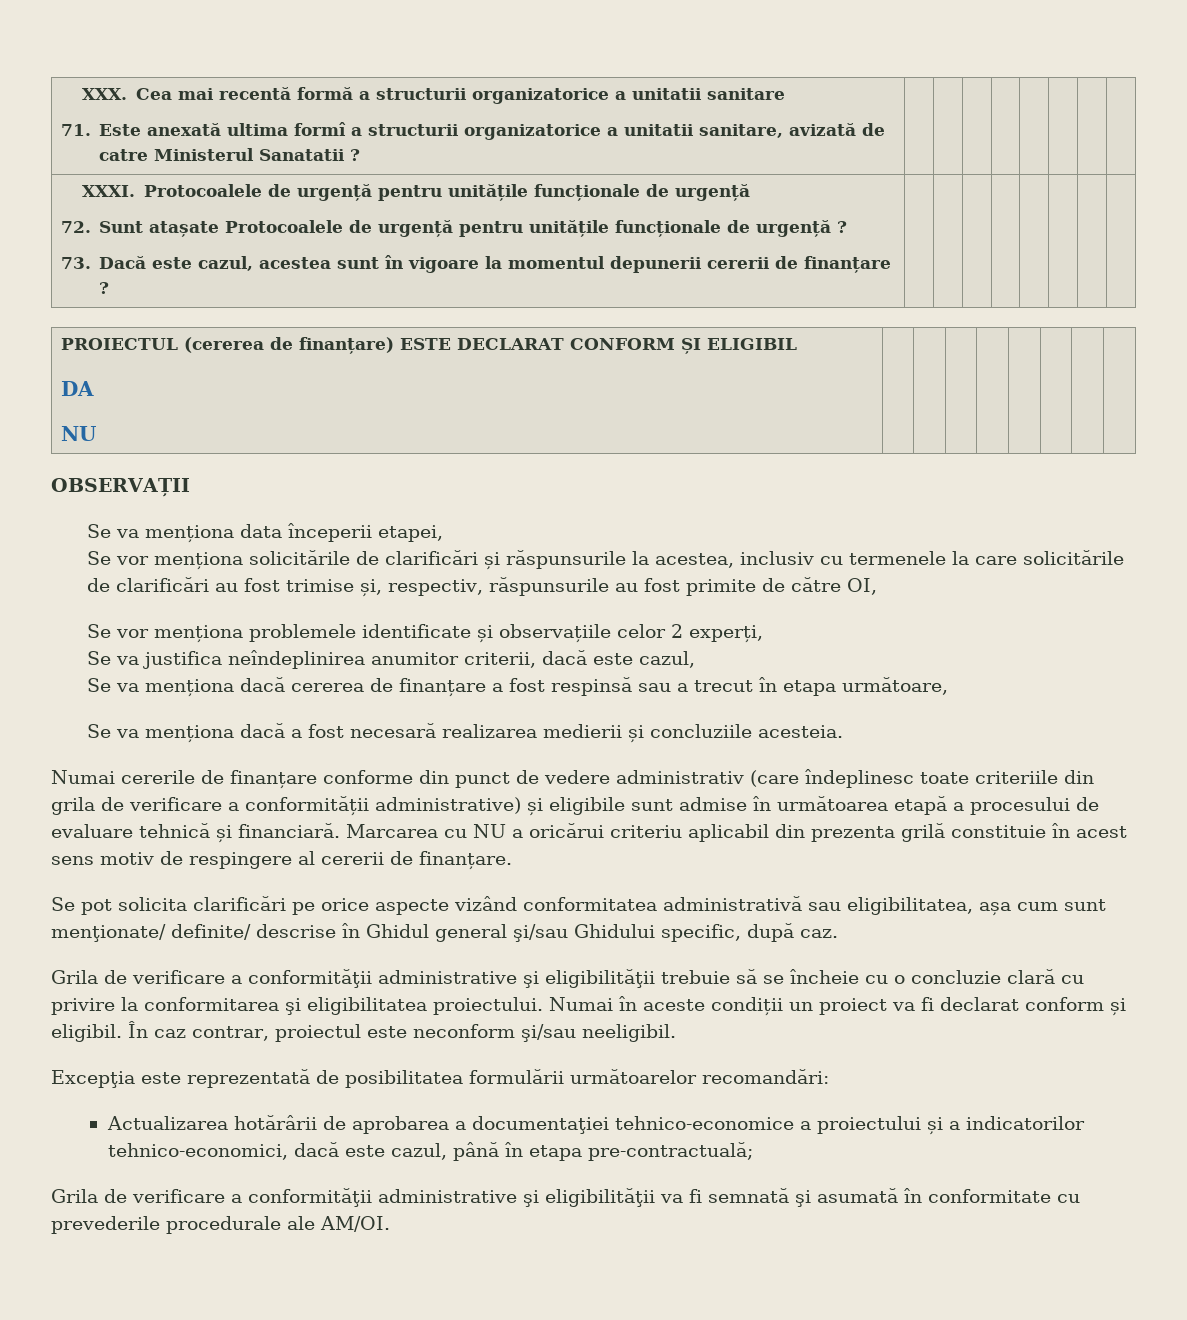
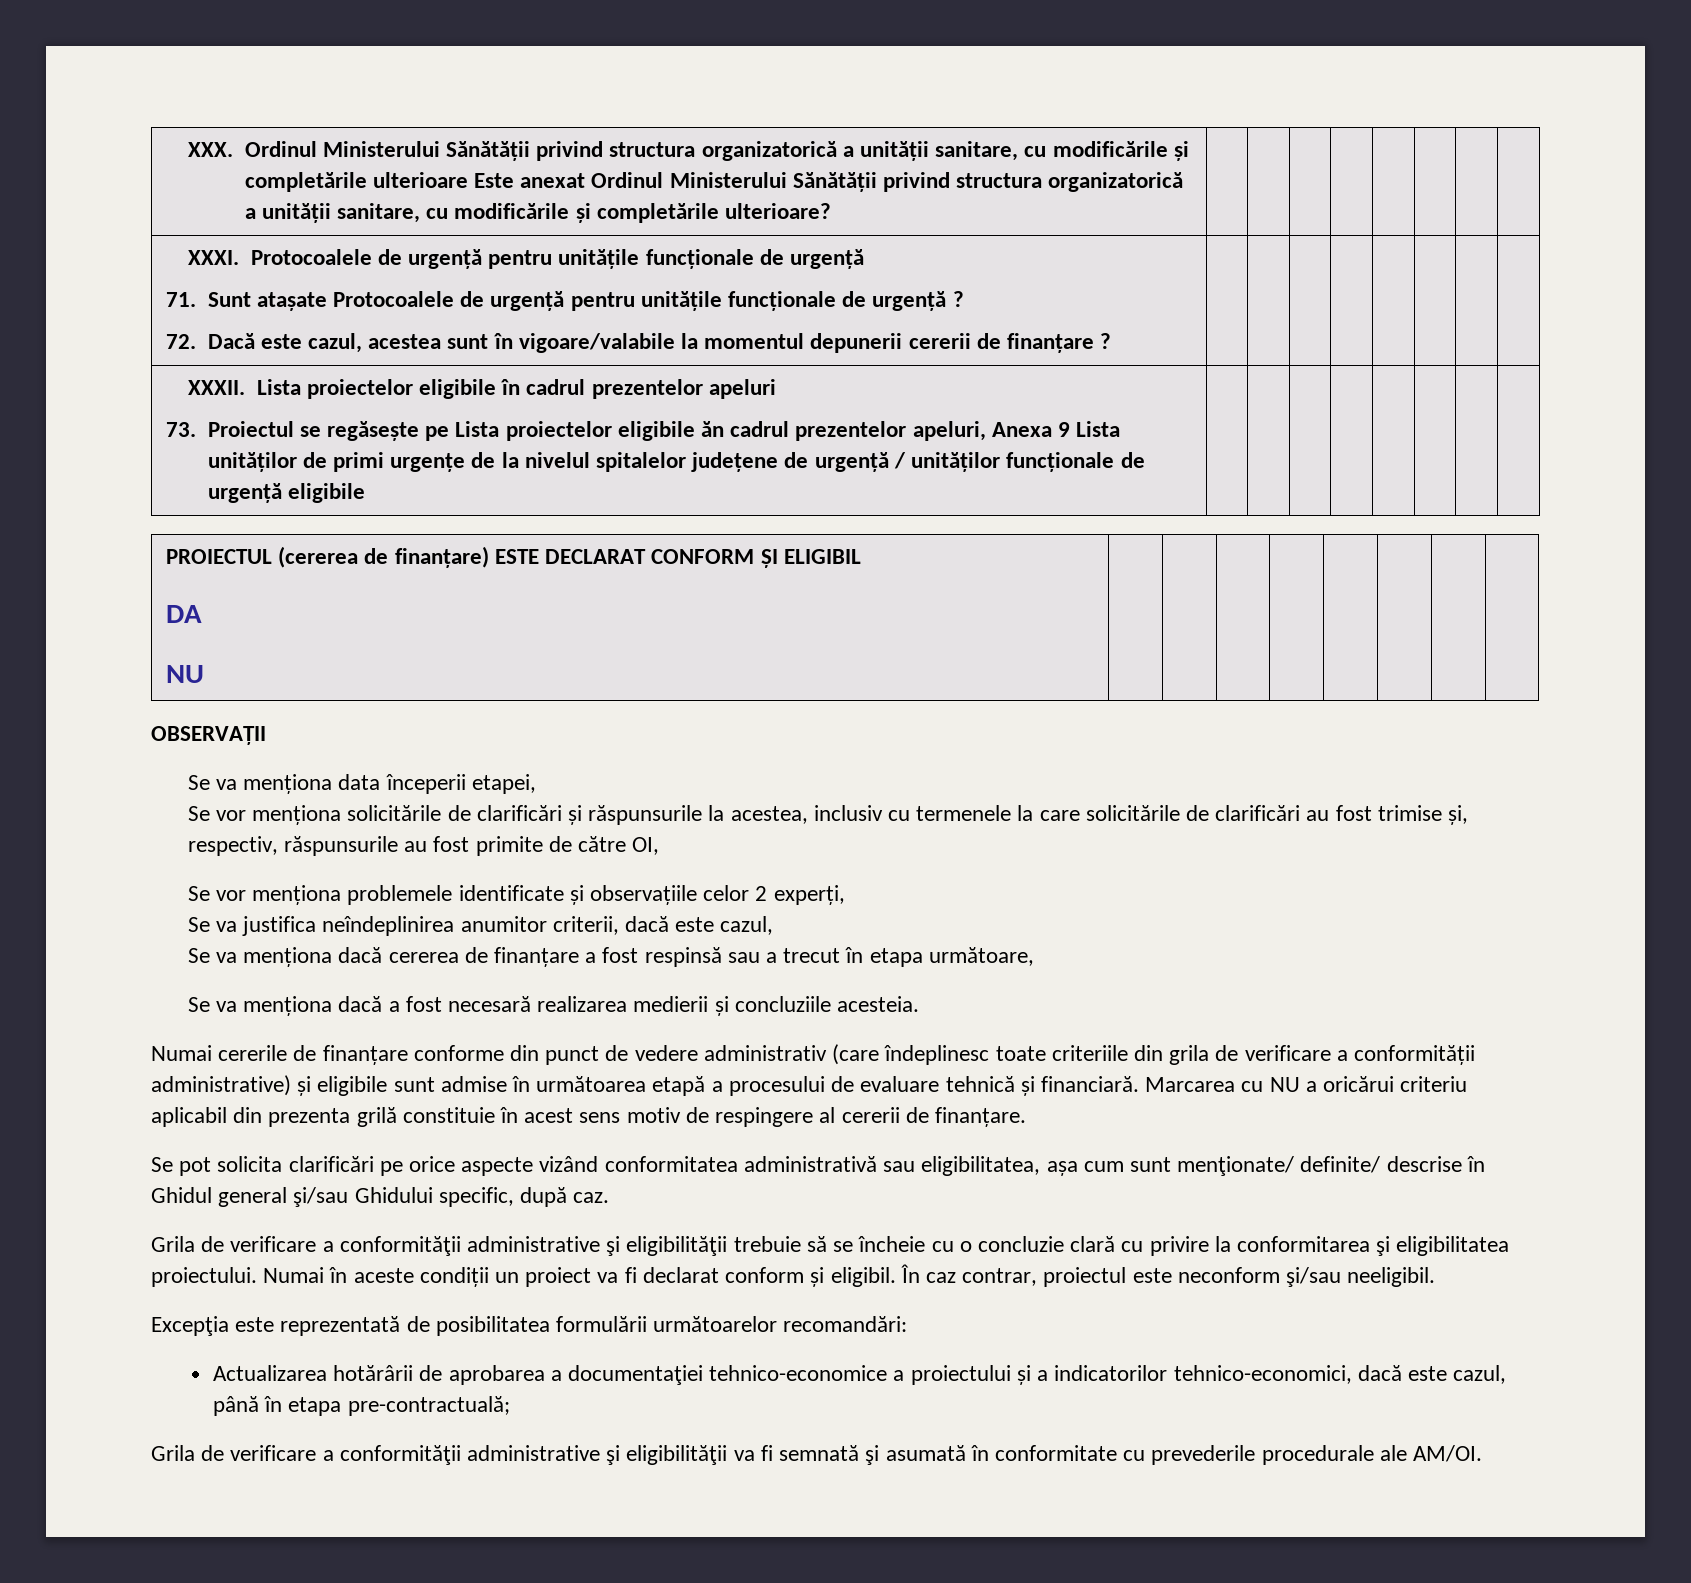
- XXX. Cea mai recentă formă a structurii organizatorice a unitatii sanitare
- 71. Este anexată ultima formî a structurii organizatorice a unitatii sanitare, avizată de catre Ministerul Sanatatii ? | | | | | | | |
+ XXX. Ordinul Ministerului Sănătății privind structura organizatorică a unității sanitare, cu modificările și completările ulterioare Este anexat Ordinul Ministerului Sănătății privind structura organizatorică a unității sanitare, cu modificările și completările ulterioare? | | | | | | | |
  XXXI. Protocoalele de urgență pentru unitățile funcționale de urgență
- 72. Sunt atașate Protocoalele de urgență pentru unitățile funcționale de urgență ?
- 73. Dacă este cazul, acestea sunt în vigoare la momentul depunerii cererii de finanțare ? | | | | | | | |
+ 71. Sunt atașate Protocoalele de urgență pentru unitățile funcționale de urgență ?
+ 72. Dacă este cazul, acestea sunt în vigoare/valabile la momentul depunerii cererii de finanțare ? | | | | | | | |
+ XXXII. Lista proiectelor eligibile în cadrul prezentelor apeluri
+ 73. Proiectul se regăsește pe Lista proiectelor eligibile ăn cadrul prezentelor apeluri, Anexa 9 Lista unităților de primi urgențe de la nivelul spitalelor județene de urgență / unităților funcționale de urgență eligibile | | | | | | | |

